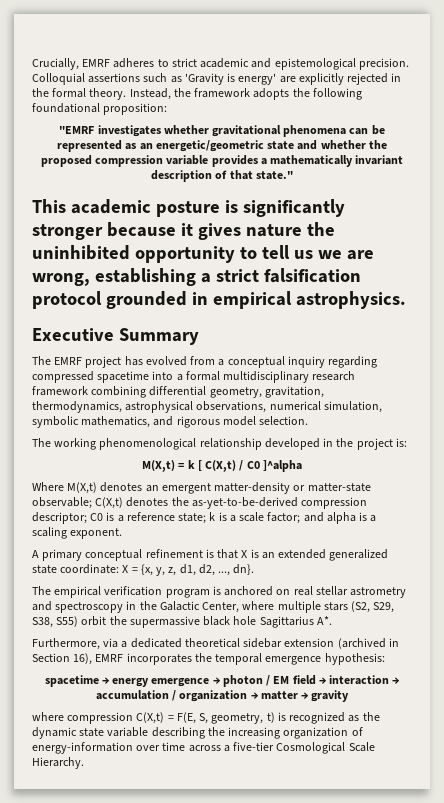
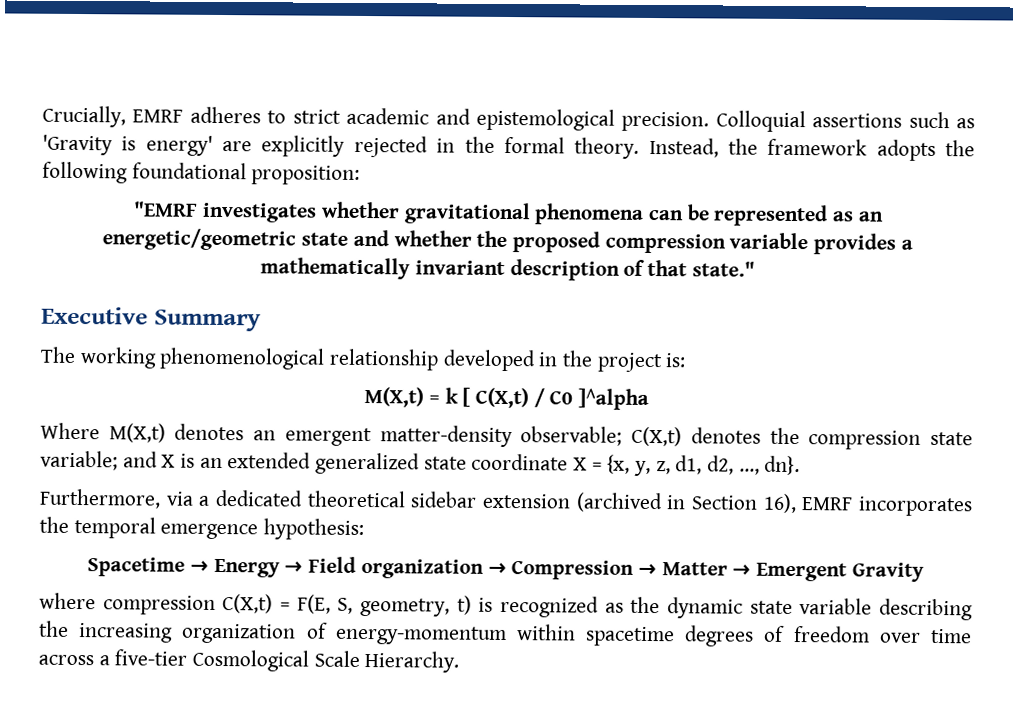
- This academic posture is significantly stronger because it gives nature the uninhibited opportunity to tell us we are wrong, establishing a strict falsification protocol grounded in empirical astrophysics.
  Executive Summary
- The EMRF project has evolved from a conceptual inquiry regarding compressed spacetime into a formal multidisciplinary research framework combining differential geometry, gravitation, thermodynamics, astrophysical observations, numerical simulation, symbolic mathematics, and rigorous model selection.
- Where M(X,t) denotes an emergent matter-density or matter-state observable; C(X,t) denotes the as-yet-to-be-derived compression descriptor; C0 is a reference state; k is a scale factor; and alpha is a scaling exponent.
- A primary conceptual refinement is that X is an extended generalized state coordinate: X = {x, y, z, d1, d2, ..., dn}.
+ Where M(X,t) denotes an emergent matter-density observable; C(X,t) denotes the compression state variable; and X is an extended generalized state coordinate X = {x, y, z, d1, d2, ..., dn}.
- The empirical verification program is anchored on real stellar astrometry and spectroscopy in the Galactic Center, where multiple stars (S2, S29, S38, S55) orbit the supermassive black hole Sagittarius A*.
- spacetime → energy emergence → photon / EM field → interaction → accumulation / organization → matter → gravity
+ Spacetime → Energy → Field organization → Compression → Matter → Emergent Gravity
- where compression C(X,t) = F(E, S, geometry, t) is recognized as the dynamic state variable describing the increasing organization of energy-information over time across a five-tier Cosmological Scale Hierarchy.
+ where compression C(X,t) = F(E, S, geometry, t) is recognized as the dynamic state variable describing the increasing organization of energy-momentum within spacetime degrees of freedom over time across a five-tier Cosmological Scale Hierarchy.

